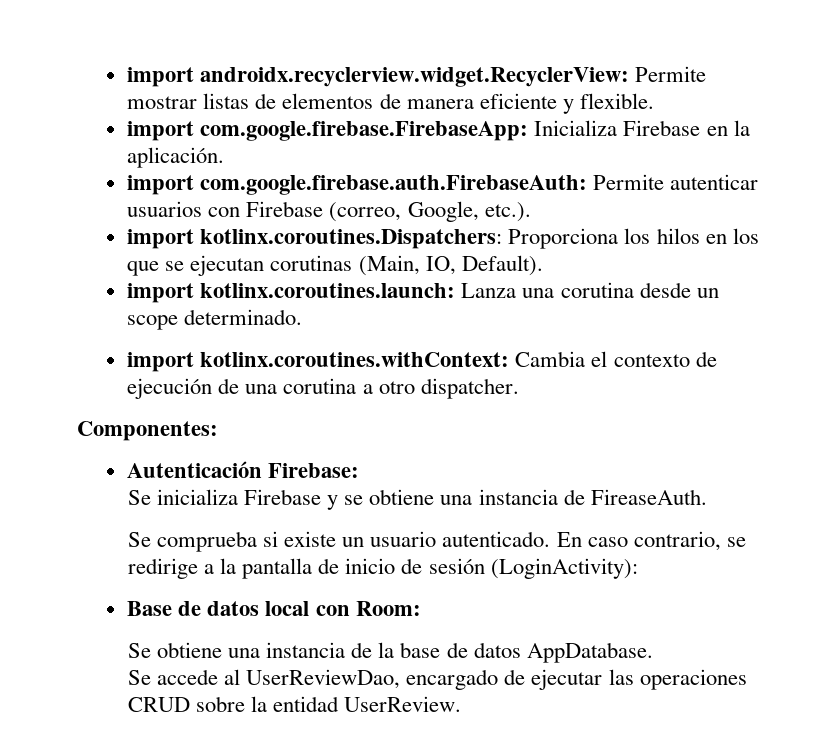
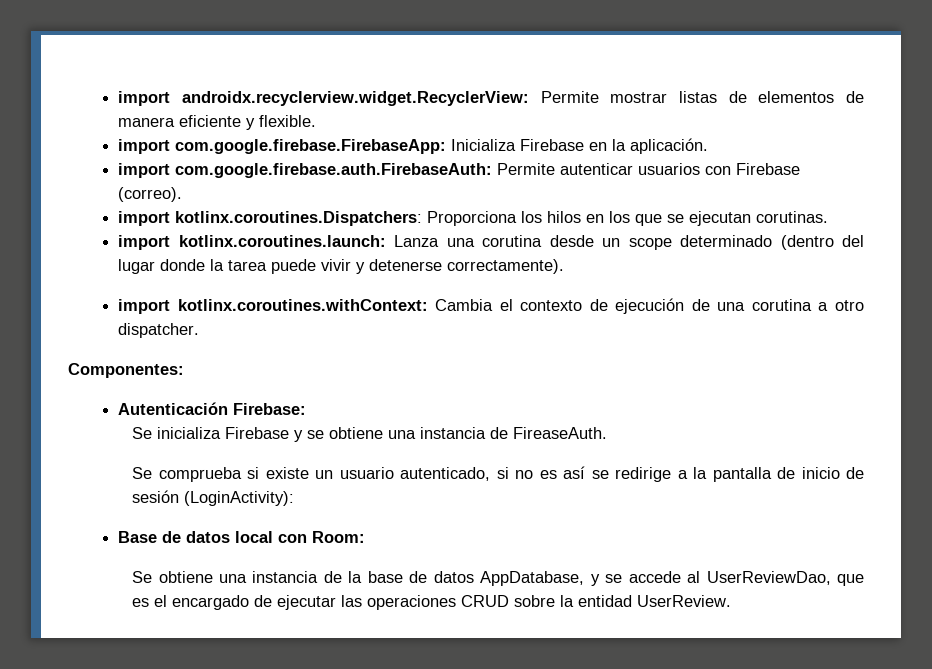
- import com.google.firebase.auth.FirebaseAuth: Permite autenticar usuarios con Firebase (correo, Google, etc.).
+ import com.google.firebase.auth.FirebaseAuth: Permite autenticar usuarios con Firebase (correo).
- import kotlinx.coroutines.Dispatchers: Proporciona los hilos en los que se ejecutan corutinas (Main, IO, Default).
+ import kotlinx.coroutines.Dispatchers: Proporciona los hilos en los que se ejecutan corutinas.
- import kotlinx.coroutines.launch: Lanza una corutina desde un scope determinado.
+ import kotlinx.coroutines.launch: Lanza una corutina desde un scope determinado (dentro del lugar donde la tarea puede vivir y detenerse correctamente).
- Se comprueba si existe un usuario autenticado. En caso contrario, se redirige a la pantalla de inicio de sesión (LoginActivity):
+ Se comprueba si existe un usuario autenticado, si no es así se redirige a la pantalla de inicio de sesión (LoginActivity):
- Se obtiene una instancia de la base de datos AppDatabase.
- Se accede al UserReviewDao, encargado de ejecutar las operaciones CRUD sobre la entidad UserReview.
+ Se obtiene una instancia de la base de datos AppDatabase, y se accede al UserReviewDao, que es el encargado de ejecutar las operaciones CRUD sobre la entidad UserReview.

